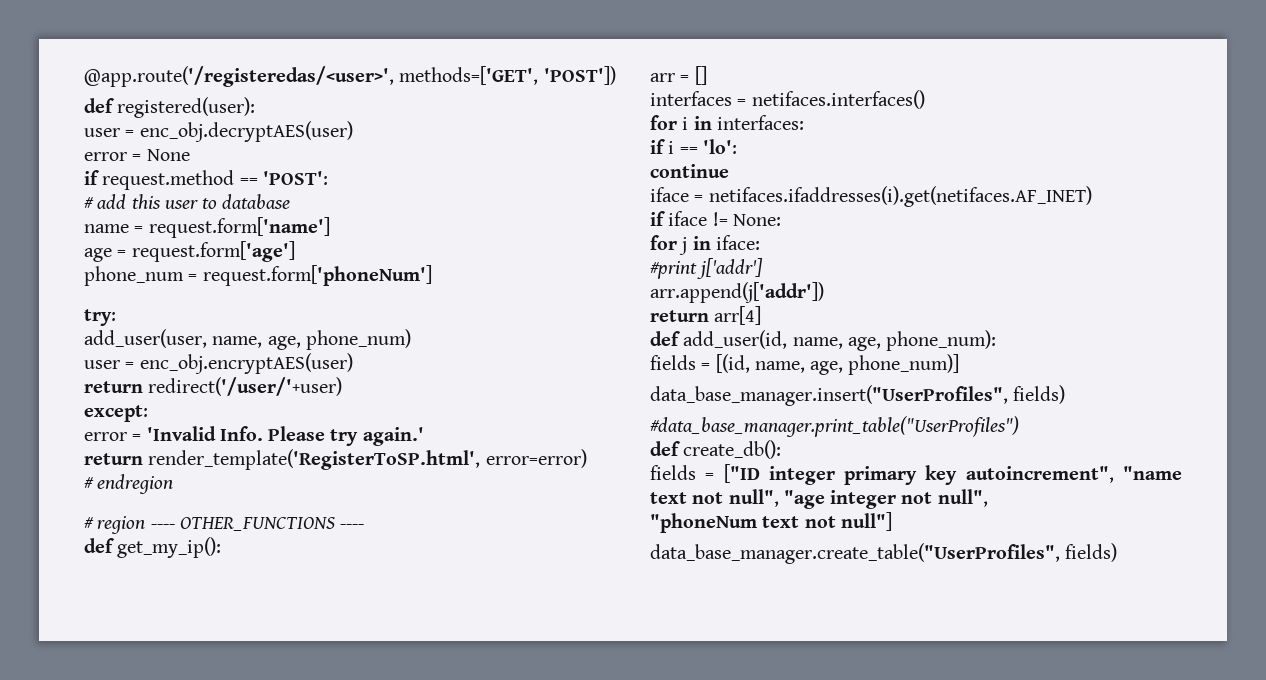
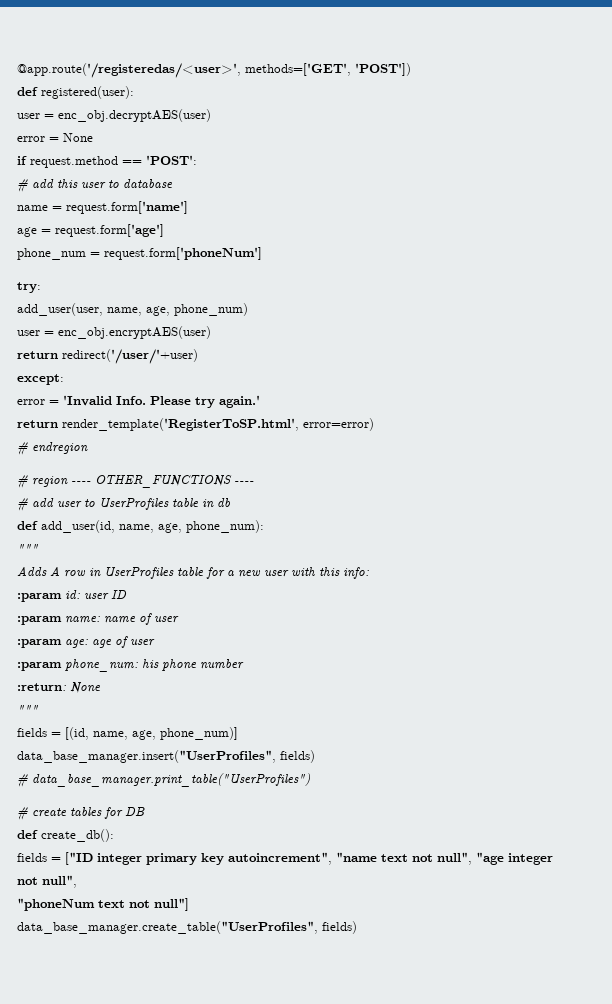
- def get_my_ip():
- arr = []
- interfaces = netifaces.interfaces()
- for i in interfaces:
- if i == 'lo':
- continue
- iface = netifaces.ifaddresses(i).get(netifaces.AF_INET)
- if iface != None:
- for j in iface:
- #print j['addr']
- arr.append(j['addr'])
- return arr[4]
+ # add user to UserProfiles table in db
  def add_user(id, name, age, phone_num):
+ """
+ Adds A row in UserProfiles table for a new user with this info:
+ :param id: user ID
+ :param name: name of user
+ :param age: age of user
+ :param phone_num: his phone number
+ :return: None
+ """
- #data_base_manager.print_table("UserProfiles")
+ # data_base_manager.print_table("UserProfiles")
+ # create tables for DB

